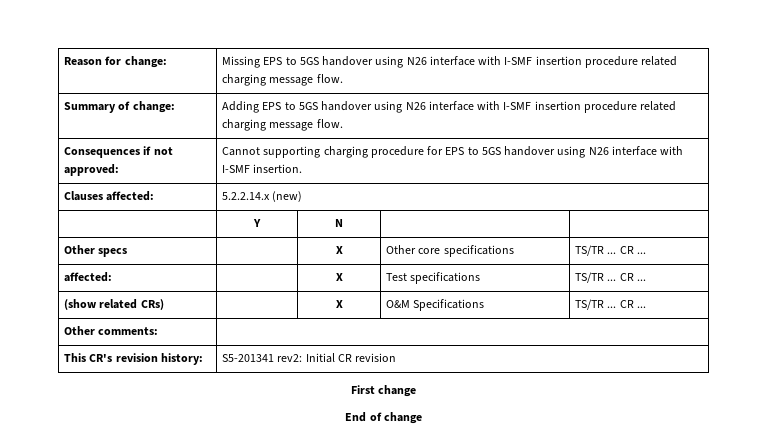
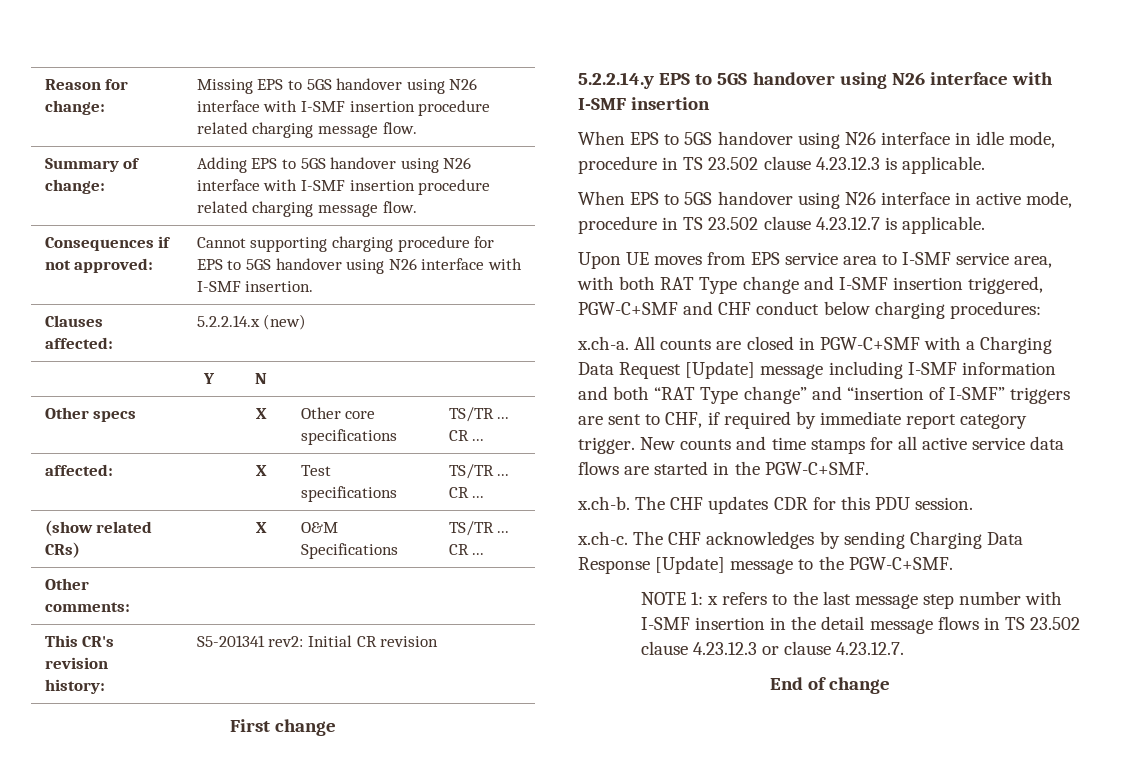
+ 5.2.2.14.y EPS to 5GS handover using N26 interface with I-SMF insertion
+ When EPS to 5GS handover using N26 interface in idle mode, procedure in TS 23.502 clause 4.23.12.3 is applicable.
+ When EPS to 5GS handover using N26 interface in active mode, procedure in TS 23.502 clause 4.23.12.7 is applicable.
+ Upon UE moves from EPS service area to I-SMF service area, with both RAT Type change and I-SMF insertion triggered, PGW-C+SMF and CHF conduct below charging procedures:
+ x.ch-a. All counts are closed in PGW-C+SMF with a Charging Data Request [Update] message including I-SMF information and both “RAT Type change” and “insertion of I-SMF” triggers are sent to CHF, if required by immediate report category trigger. New counts and time stamps for all active service data flows are started in the PGW-C+SMF.
+ x.ch-b. The CHF updates CDR for this PDU session.
+ x.ch-c. The CHF acknowledges by sending Charging Data Response [Update] message to the PGW-C+SMF.
+ NOTE 1: x refers to the last message step number with I-SMF insertion in the detail message flows in TS 23.502 clause 4.23.12.3 or clause 4.23.12.7.

